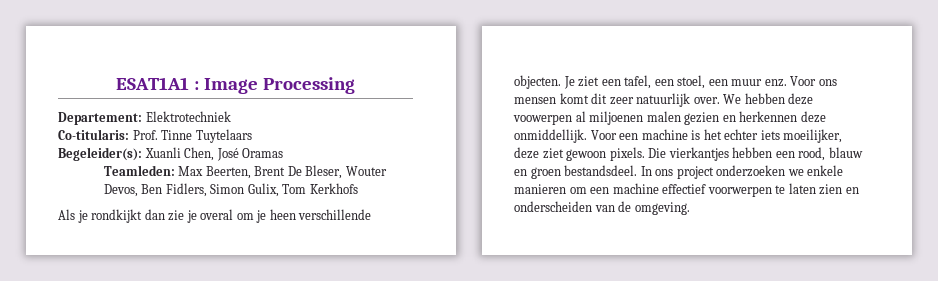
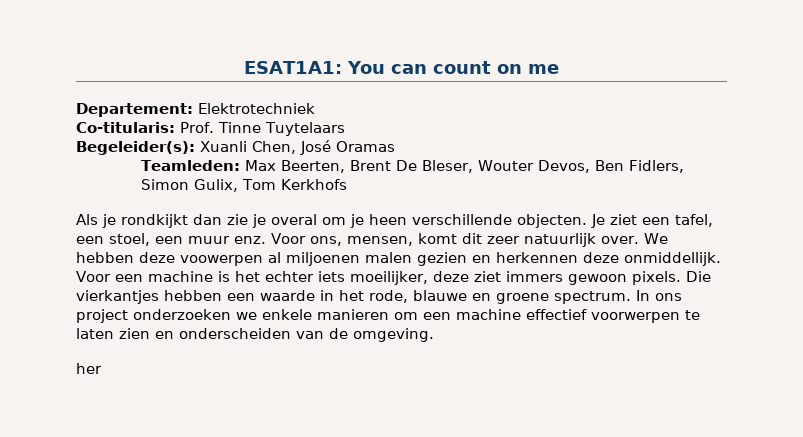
- ESAT1A1 : Image Processing
+ ESAT1A1: You can count on me
- Voor ons mensen komt dit zeer natuurlijk over.
+ Voor ons, mensen, komt dit zeer natuurlijk over.
- Voor een machine is het echter iets moeilijker, deze ziet gewoon pixels.
+ Voor een machine is het echter iets moeilijker, deze ziet immers gewoon pixels.
- Die vierkantjes hebben een rood, blauw en groen bestandsdeel.
+ Die vierkantjes hebben een waarde in het rode, blauwe en groene spectrum.
+ her

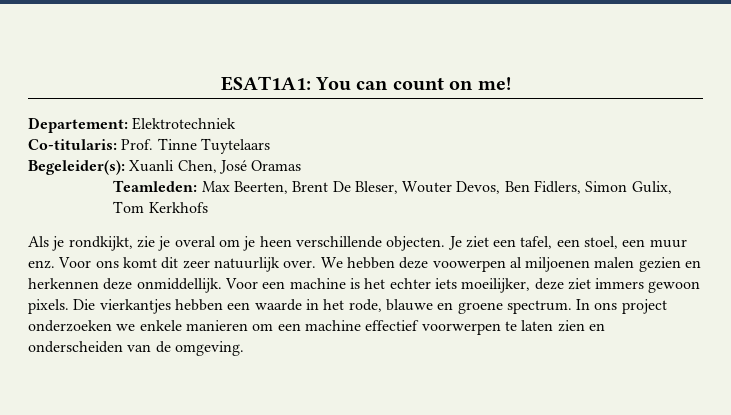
- ESAT1A1: You can count on me
+ ESAT1A1: You can count on me!
- Als je rondkijkt dan zie je overal om je heen verschillende objecten.
+ Als je rondkijkt, zie je overal om je heen verschillende objecten.
- Voor ons, mensen, komt dit zeer natuurlijk over.
+ Voor ons komt dit zeer natuurlijk over.
- her

